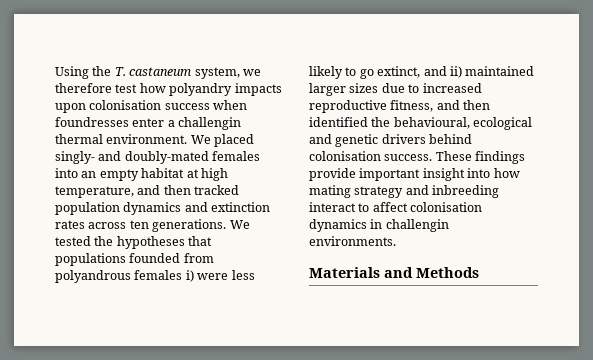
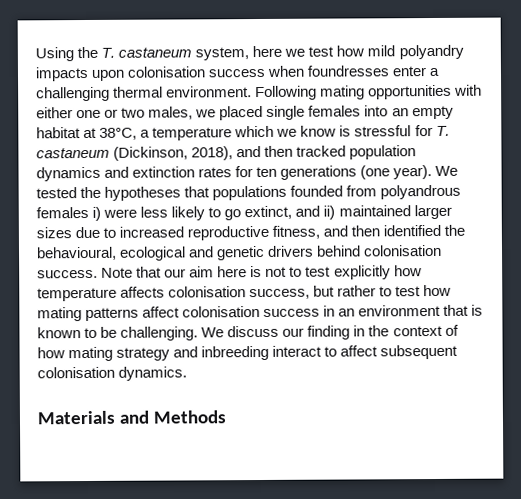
- Using the T. castaneum system, we therefore test how polyandry impacts upon colonisation success when foundresses enter a challengin thermal environment.
+ Using the T. castaneum system, here we test how mild polyandry impacts upon colonisation success when foundresses enter a challenging thermal environment.
- We placed singly- and doubly-mated females into an empty habitat at high temperature, and then tracked population dynamics and extinction rates across ten generations.
+ Following mating opportunities with either one or two males, we placed single females into an empty habitat at 38°C, a temperature which we know is stressful for T. castaneum (Dickinson, 2018), and then tracked population dynamics and extinction rates for ten generations (one year).
- These findings provide important insight into how mating strategy and inbreeding interact to affect colonisation dynamics in challengin environments.
+ Note that our aim here is not to test explicitly how temperature affects colonisation success, but rather to test how mating patterns affect colonisation success in an environment that is known to be challenging. We discuss our finding in the context of how mating strategy and inbreeding interact to affect subsequent colonisation dynamics.

